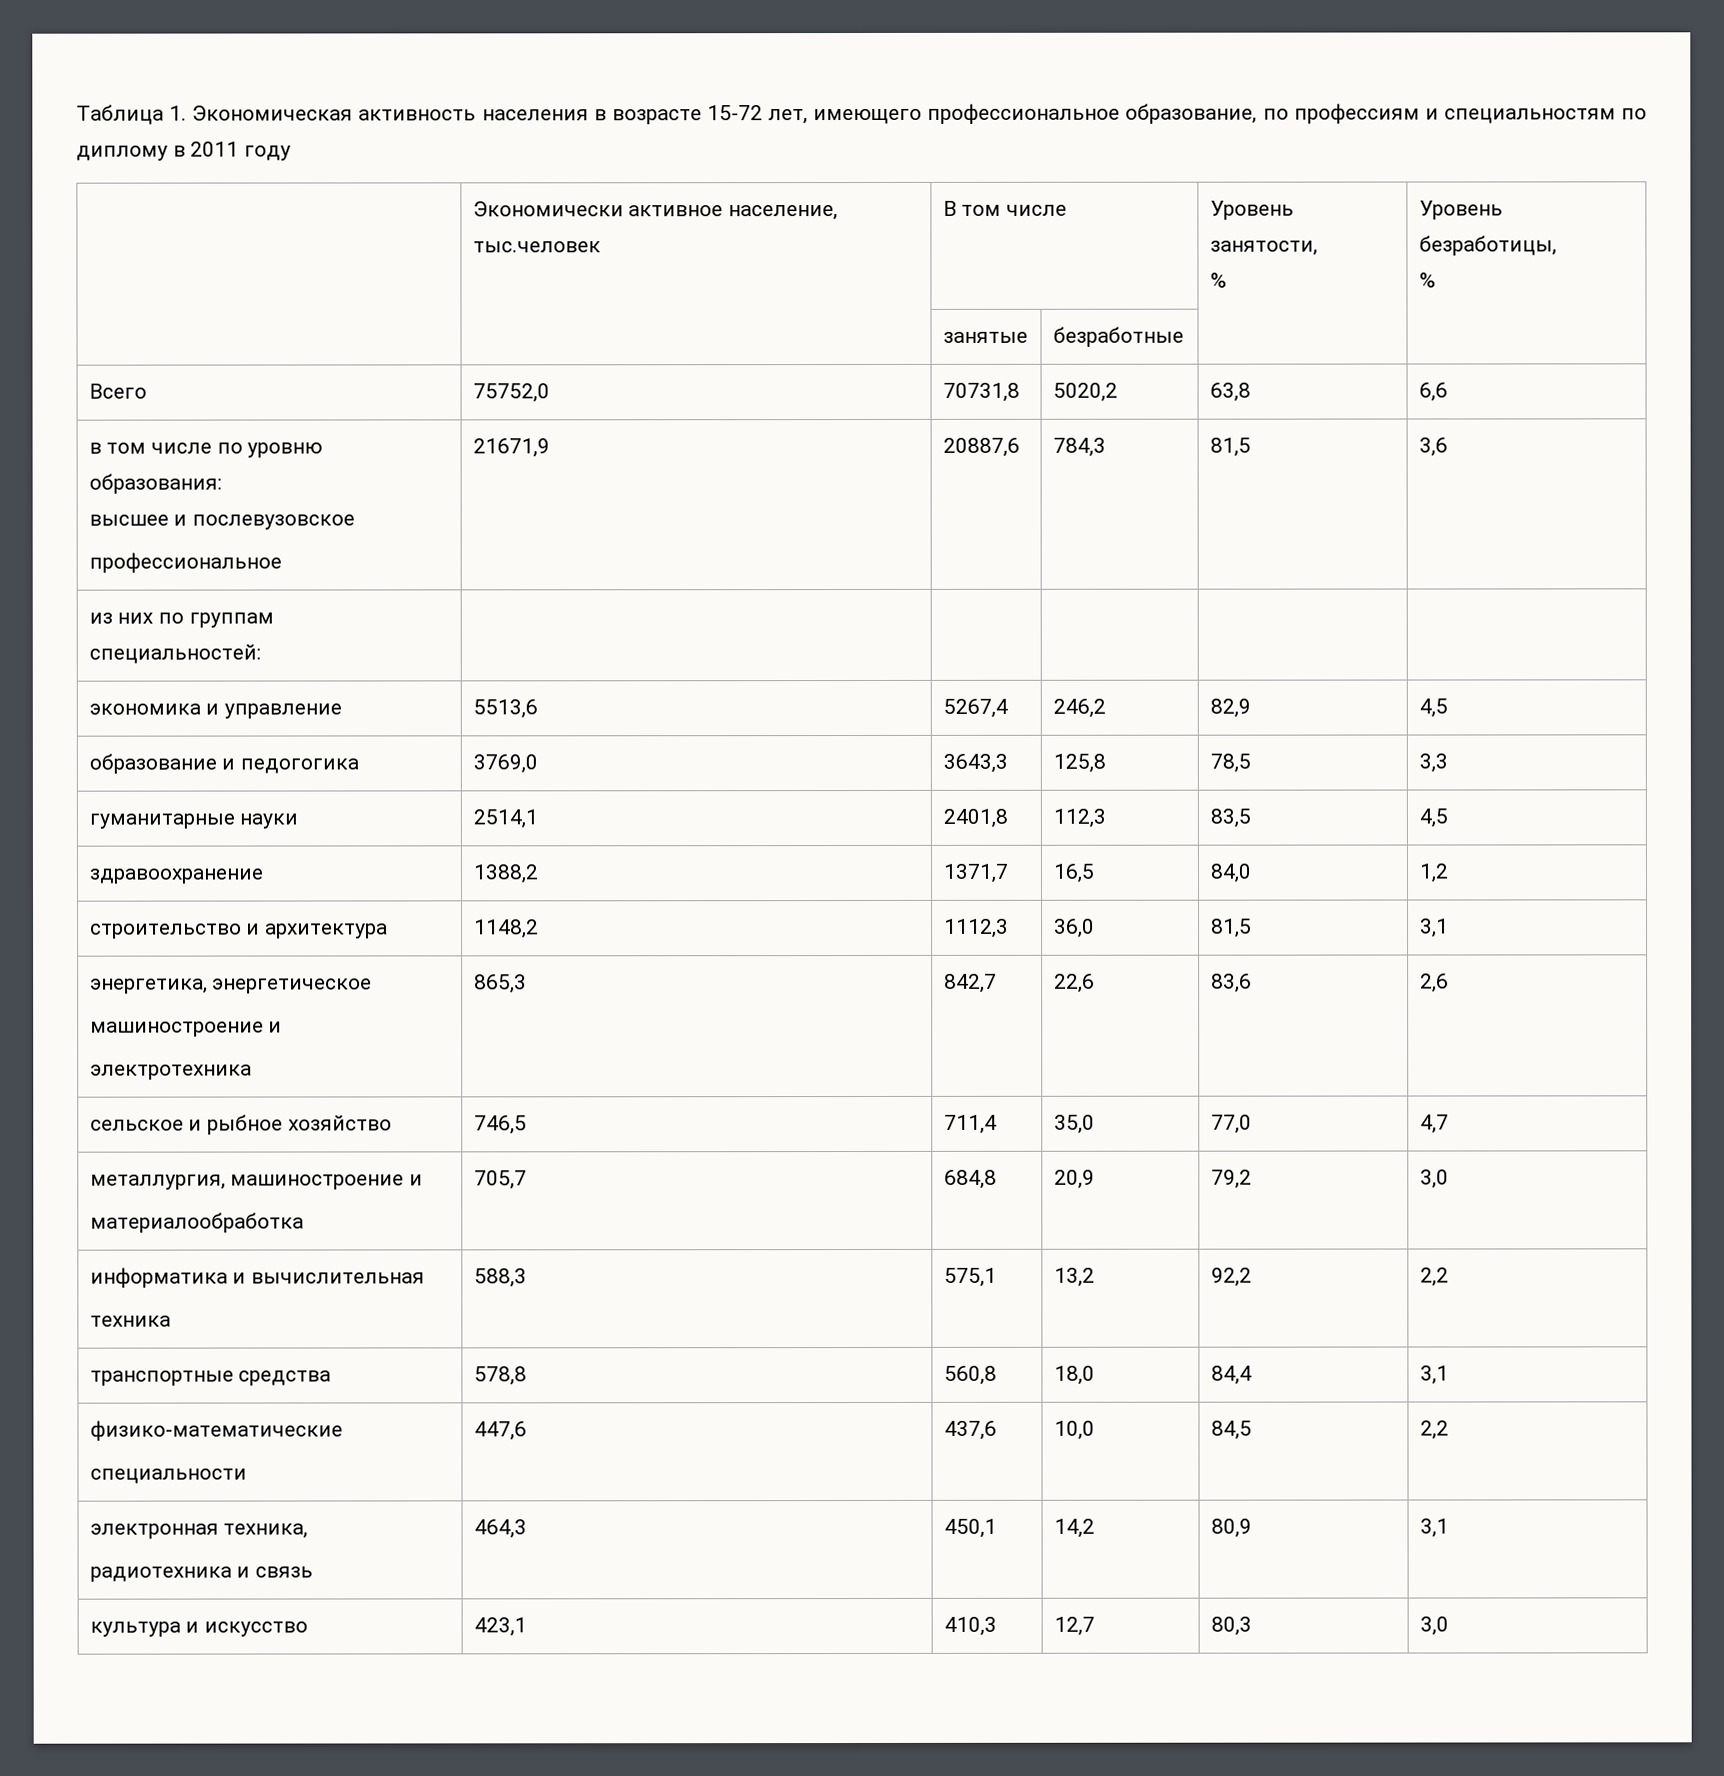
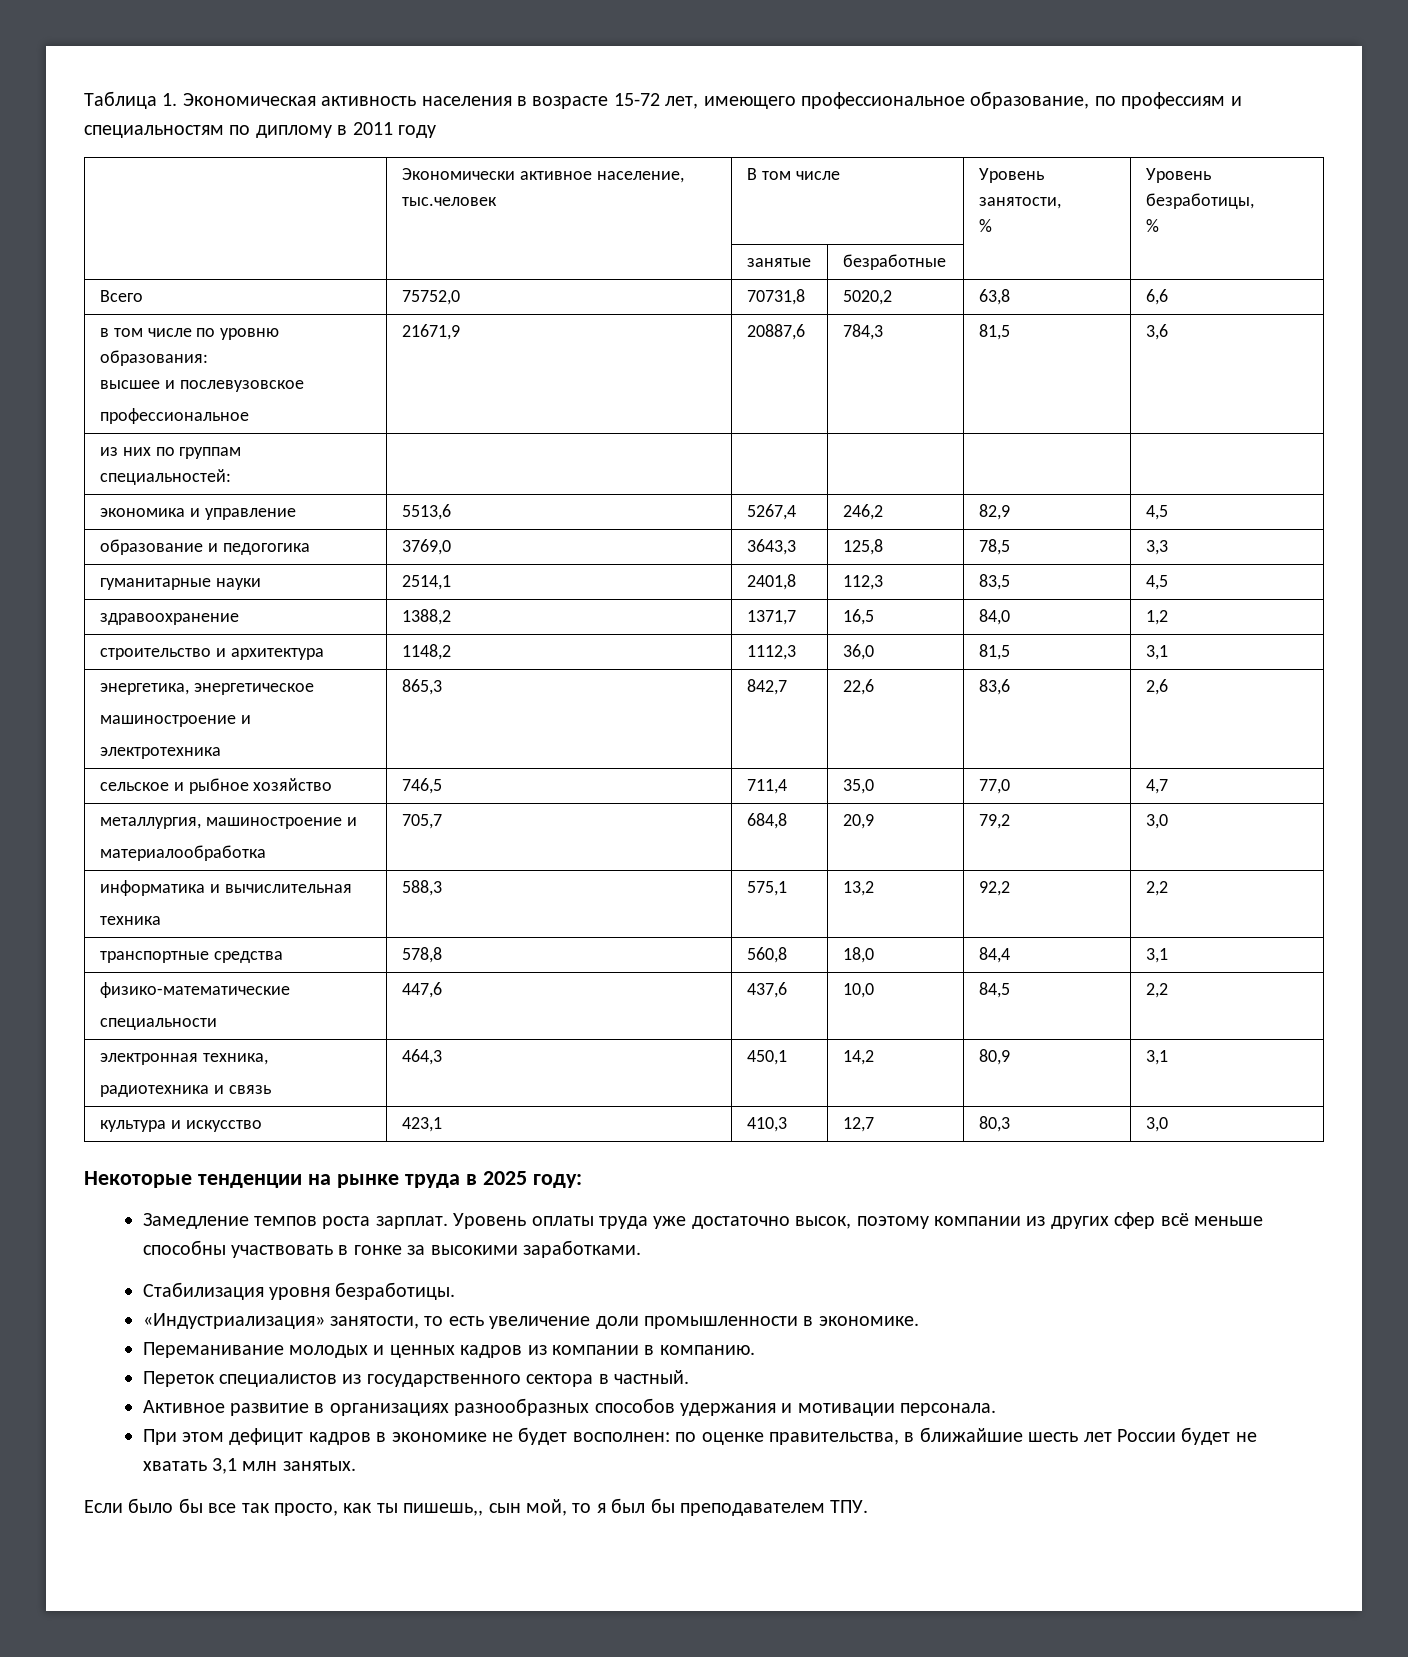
+ Некоторые тенденции на рынке труда в 2025 году:
+ Замедление темпов роста зарплат. Уровень оплаты труда уже достаточно высок, поэтому компании из других сфер всё меньше способны участвовать в гонке за высокими заработками.
+ Стабилизация уровня безработицы.
+ «Индустриализация» занятости, то есть увеличение доли промышленности в экономике.
+ Переманивание молодых и ценных кадров из компании в компанию.
+ Переток специалистов из государственного сектора в частный.
+ Активное развитие в организациях разнообразных способов удержания и мотивации персонала.
+ При этом дефицит кадров в экономике не будет восполнен: по оценке правительства, в ближайшие шесть лет России будет не хватать 3,1 млн занятых.
+ Если было бы все так просто, как ты пишешь,, сын мой, то я был бы преподавателем ТПУ.

